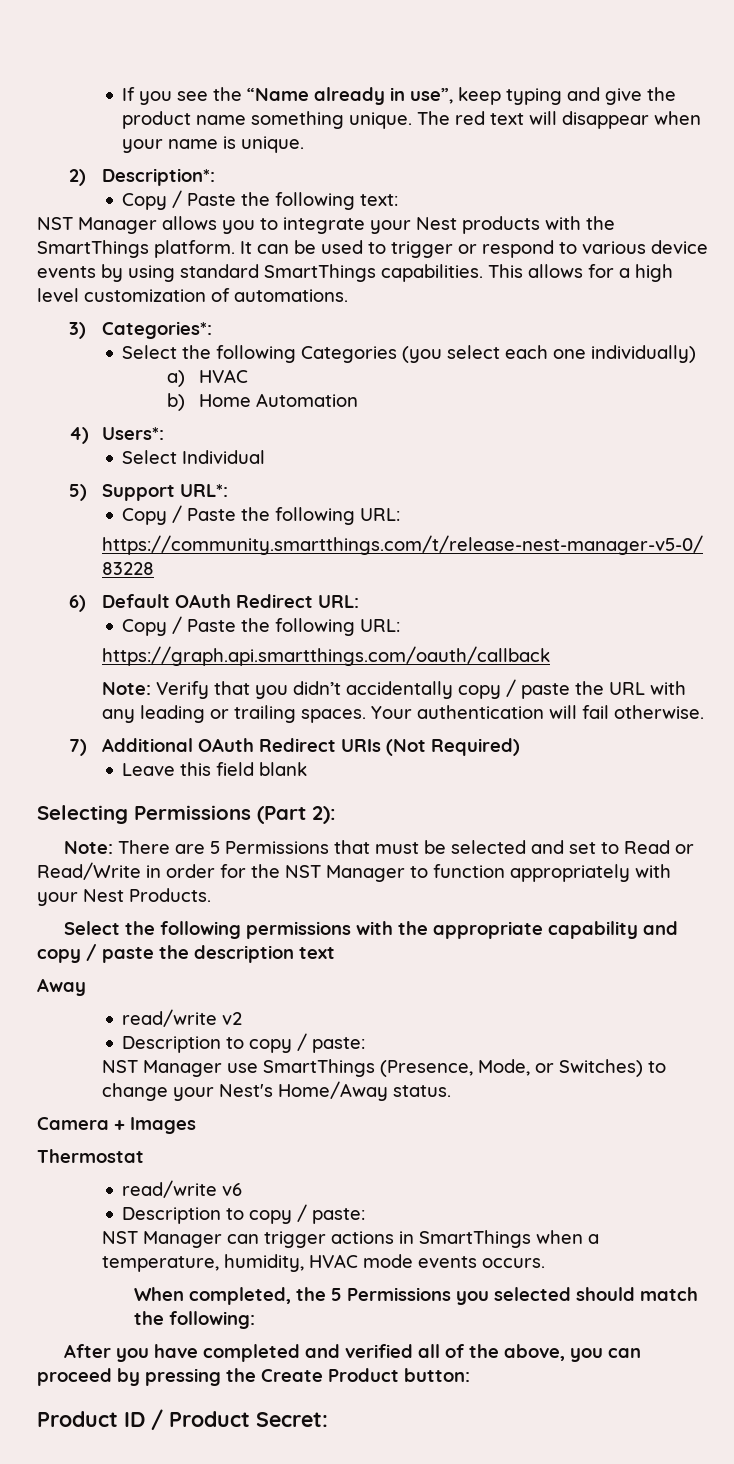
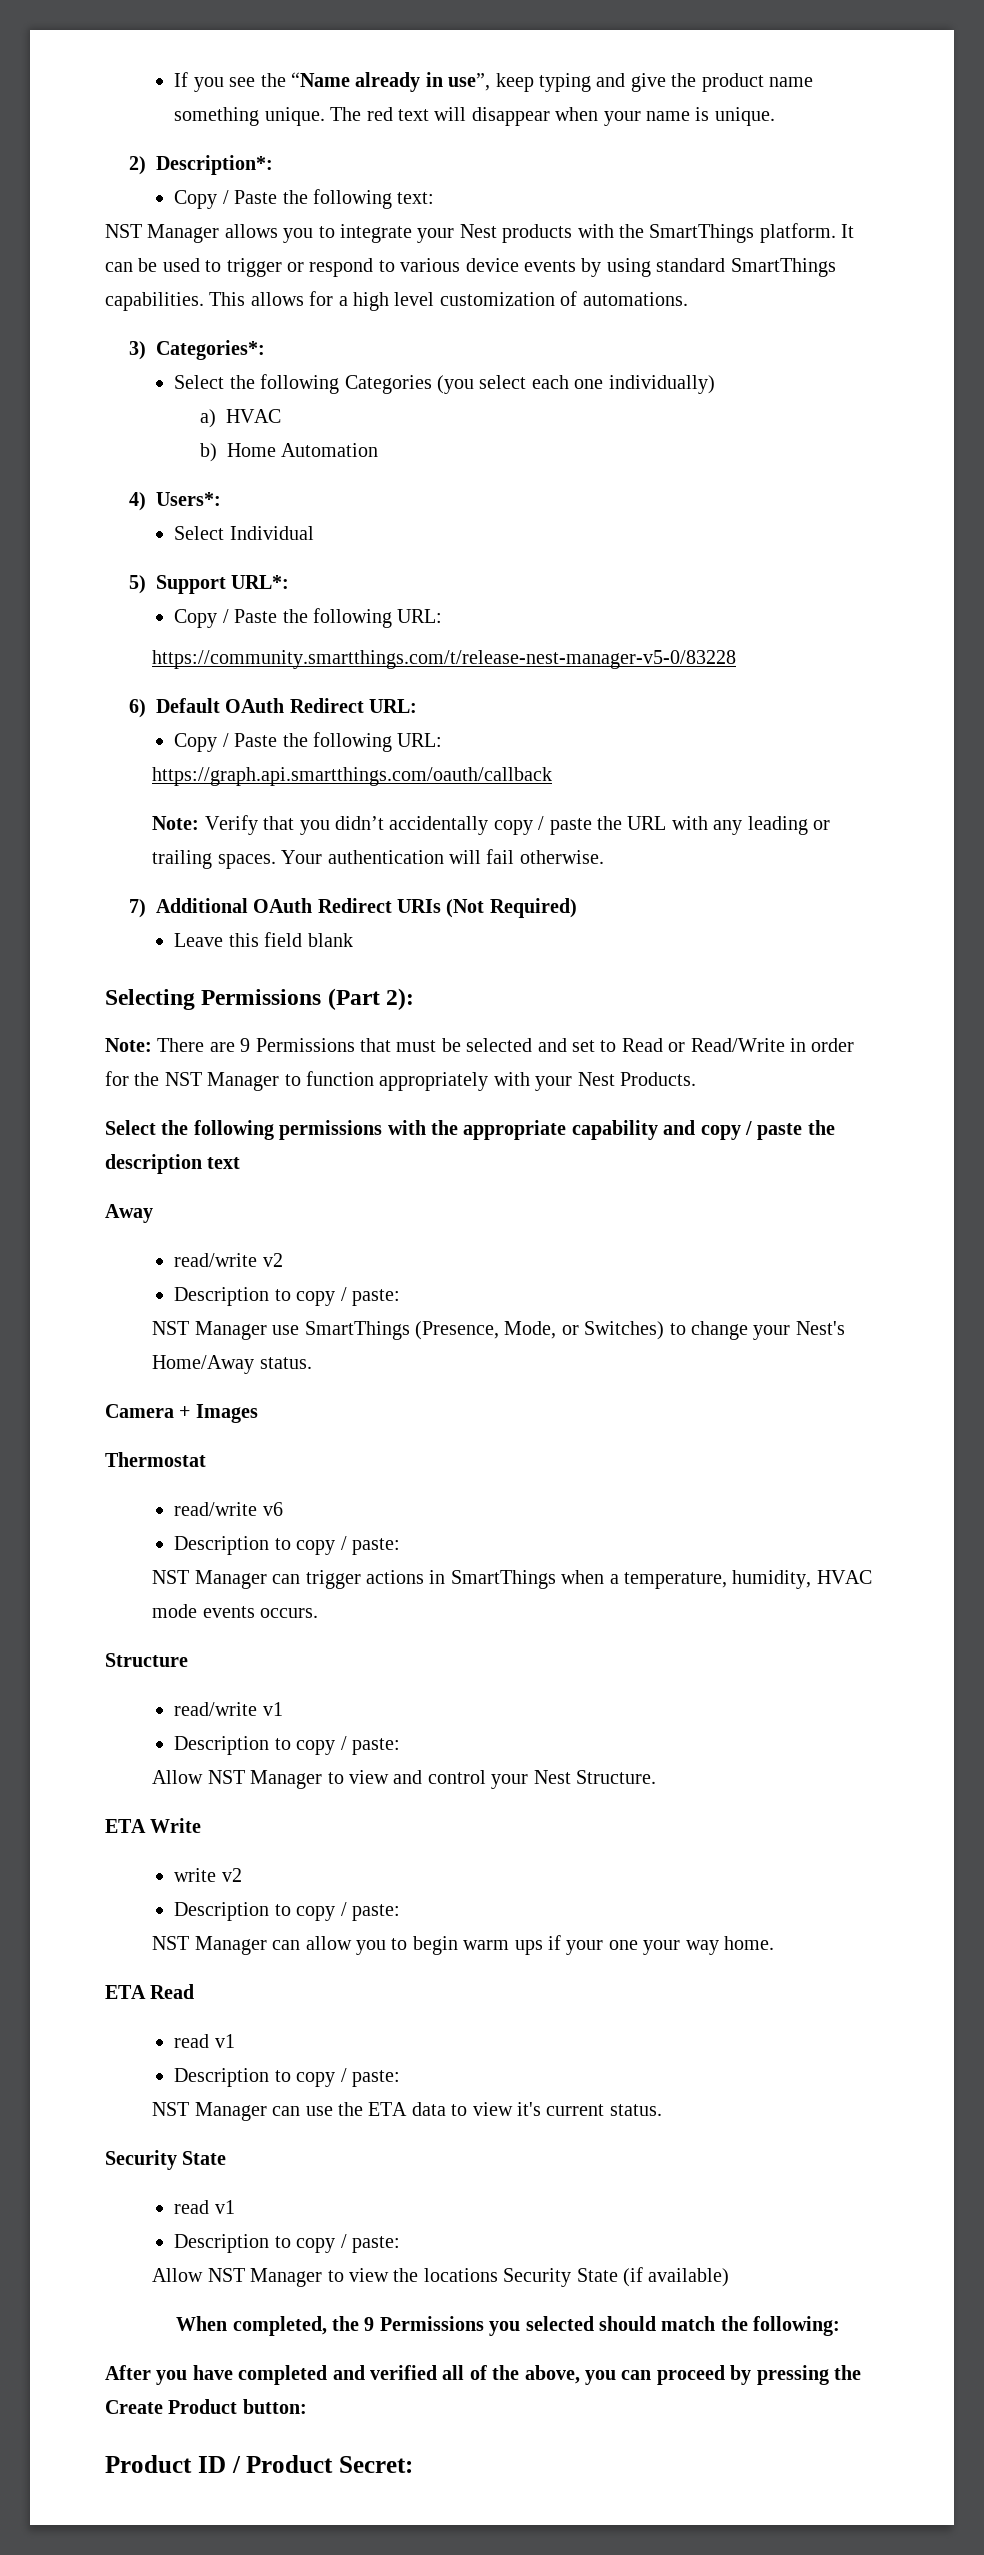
- Note: There are 5 Permissions that must be selected and set to Read or Read/Write in order for the NST Manager to function appropriately with your Nest Products.
+ Note: There are 9 Permissions that must be selected and set to Read or Read/Write in order for the NST Manager to function appropriately with your Nest Products.
+ Structure
+ read/write v1
+ Description to copy / paste:
+ Allow NST Manager to view and control your Nest Structure.
+ ETA Write
+ write v2
+ Description to copy / paste:
+ NST Manager can allow you to begin warm ups if your one your way home.
+ ETA Read
+ read v1
+ Description to copy / paste:
+ NST Manager can use the ETA data to view it's current status.
+ Security State
+ read v1
+ Description to copy / paste:
+ Allow NST Manager to view the locations Security State (if available)
- When completed, the 5 Permissions you selected should match the following:
+ When completed, the 9 Permissions you selected should match the following:

